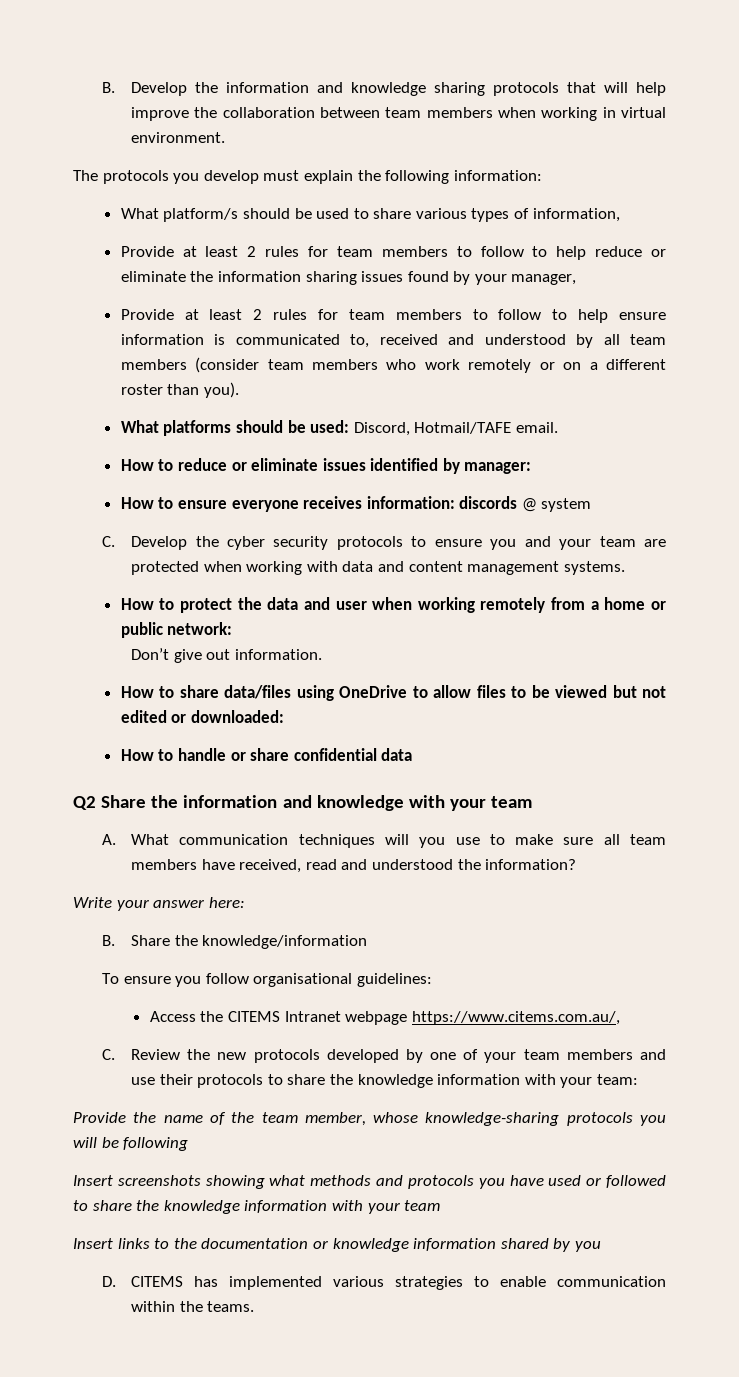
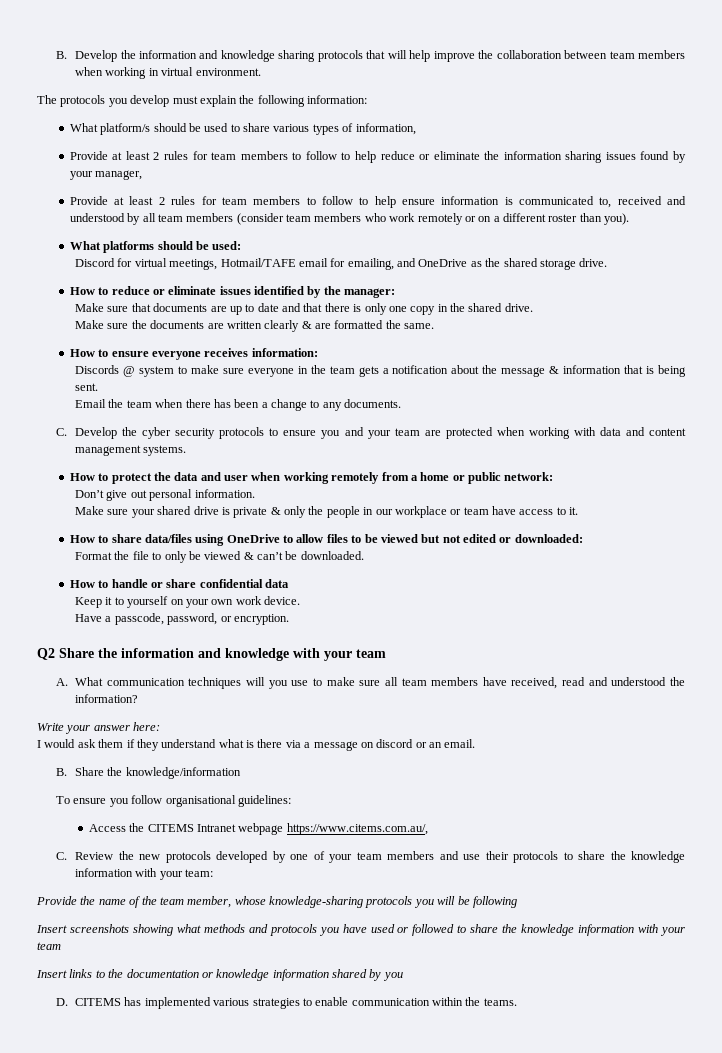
- What platforms should be used: Discord, Hotmail/TAFE email.
+ What platforms should be used:
+ Discord for virtual meetings, Hotmail/TAFE email for emailing, and OneDrive as the shared storage drive.
- How to reduce or eliminate issues identified by manager:
+ How to reduce or eliminate issues identified by the manager:
+ Make sure that documents are up to date and that there is only one copy in the shared drive.
+ Make sure the documents are written clearly & are formatted the same.
- How to ensure everyone receives information: discords @ system
+ How to ensure everyone receives information:
+ Discords @ system to make sure everyone in the team gets a notification about the message & information that is being sent.
+ Email the team when there has been a change to any documents.
- Don’t give out information.
+ Don’t give out personal information.
+ Make sure your shared drive is private & only the people in our workplace or team have access to it.
+ Format the file to only be viewed & can’t be downloaded.
+ Keep it to yourself on your own work device.
+ Have a passcode, password, or encryption.
+ I would ask them if they understand what is there via a message on discord or an email.

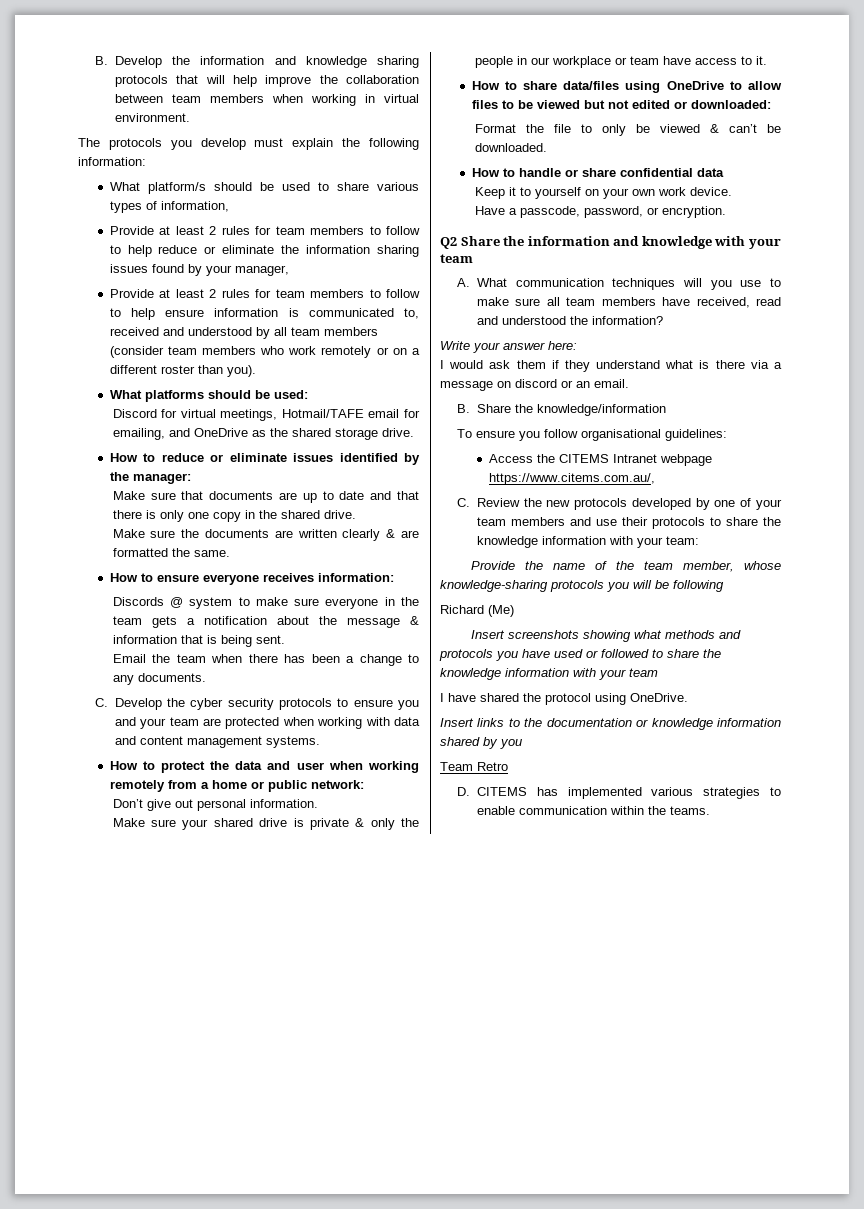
+ Richard (Me)
+ I have shared the protocol using OneDrive.
+ Team Retro

